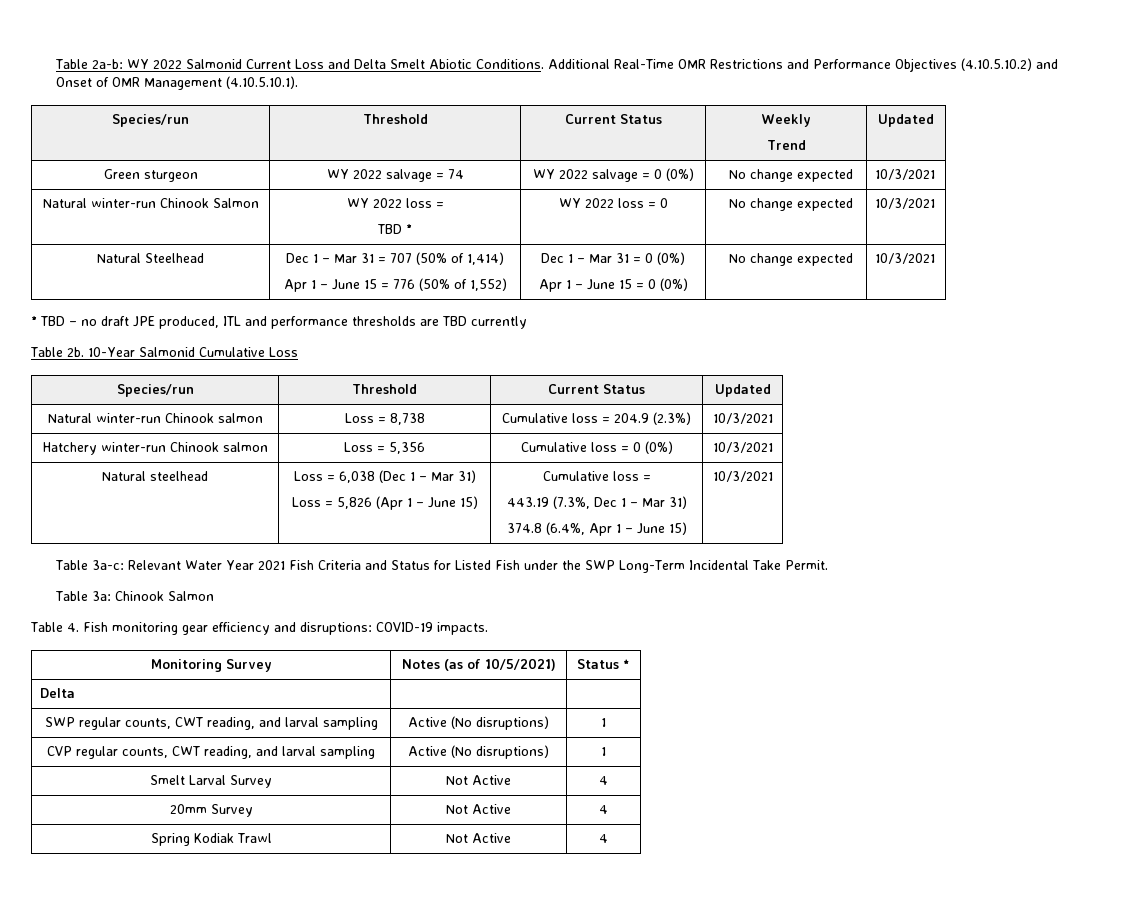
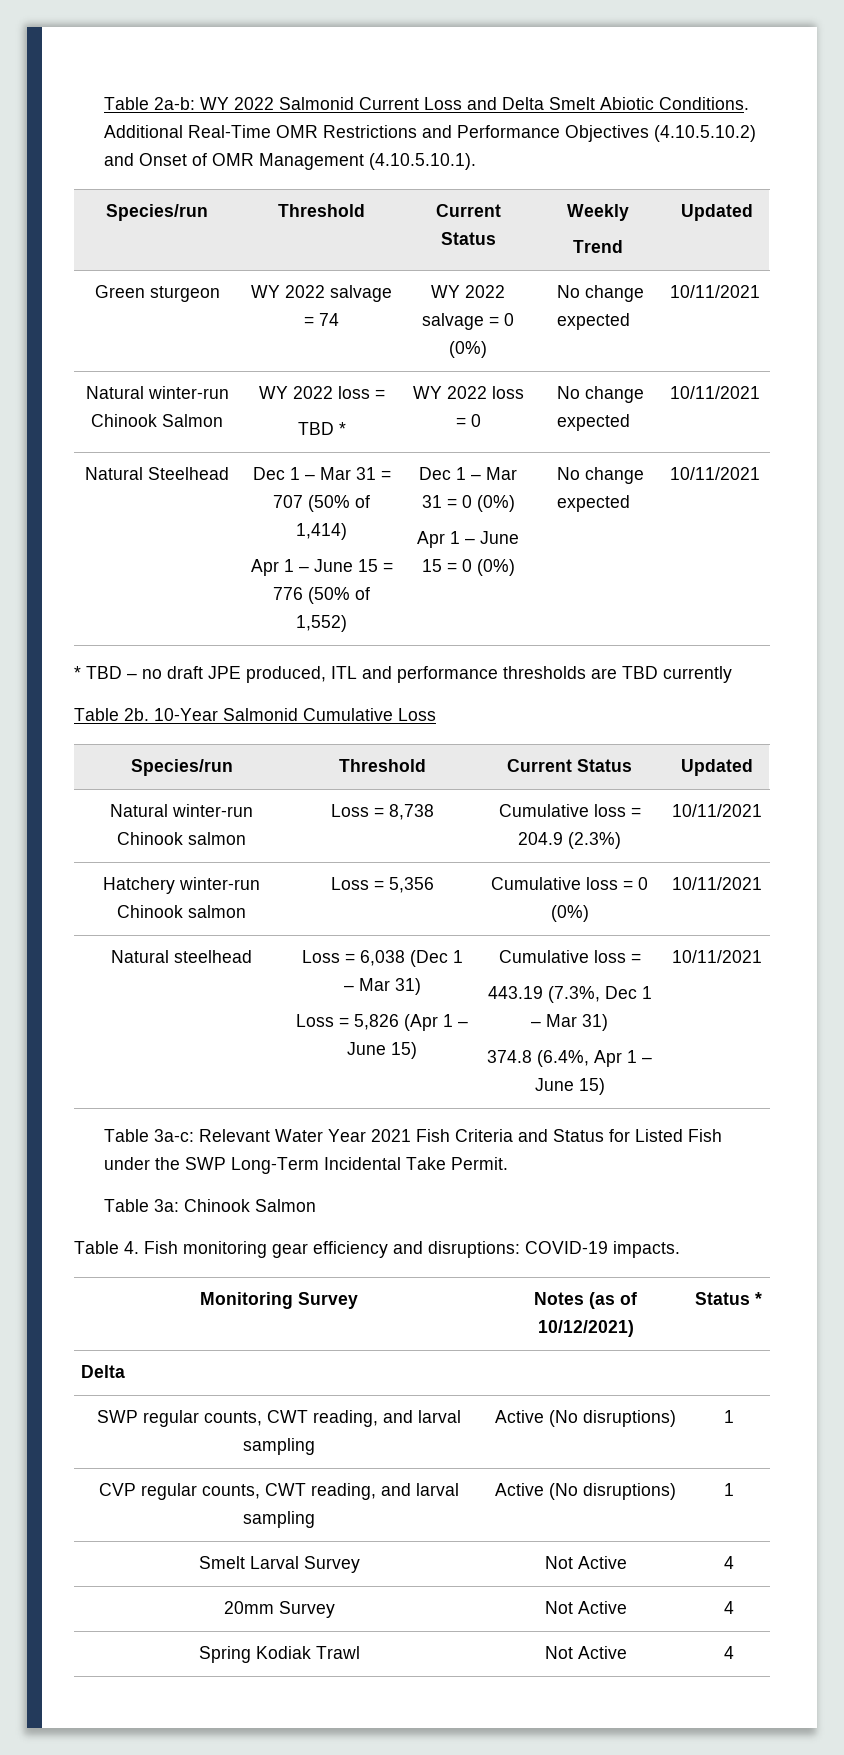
- Green sturgeon | WY 2022 salvage = 74 | WY 2022 salvage = 0 (0%) | No change expected | 10/3/2021
+ Green sturgeon | WY 2022 salvage = 74 | WY 2022 salvage = 0 (0%) | No change expected | 10/11/2021
  Natural winter-run Chinook Salmon | WY 2022 loss =
- TBD * | WY 2022 loss = 0 | No change expected | 10/3/2021
+ TBD * | WY 2022 loss = 0 | No change expected | 10/11/2021
- Apr 1 – June 15 = 0 (0%) | No change expected | 10/3/2021
+ Apr 1 – June 15 = 0 (0%) | No change expected | 10/11/2021
- Natural winter-run Chinook salmon | Loss = 8,738 | Cumulative loss = 204.9 (2.3%) | 10/3/2021
+ Natural winter-run Chinook salmon | Loss = 8,738 | Cumulative loss = 204.9 (2.3%) | 10/11/2021
- Hatchery winter-run Chinook salmon | Loss = 5,356 | Cumulative loss = 0 (0%) | 10/3/2021
+ Hatchery winter-run Chinook salmon | Loss = 5,356 | Cumulative loss = 0 (0%) | 10/11/2021
  Natural steelhead | Loss = 6,038 (Dec 1 – Mar 31)
  Loss = 5,826 (Apr 1 – June 15) | Cumulative loss =
  443.19 (7.3%, Dec 1 – Mar 31)
- 374.8 (6.4%, Apr 1 – June 15) | 10/3/2021
+ 374.8 (6.4%, Apr 1 – June 15) | 10/11/2021
- Monitoring Survey | Notes (as of 10/5/2021) | Status *
+ Monitoring Survey | Notes (as of 10/12/2021) | Status *

